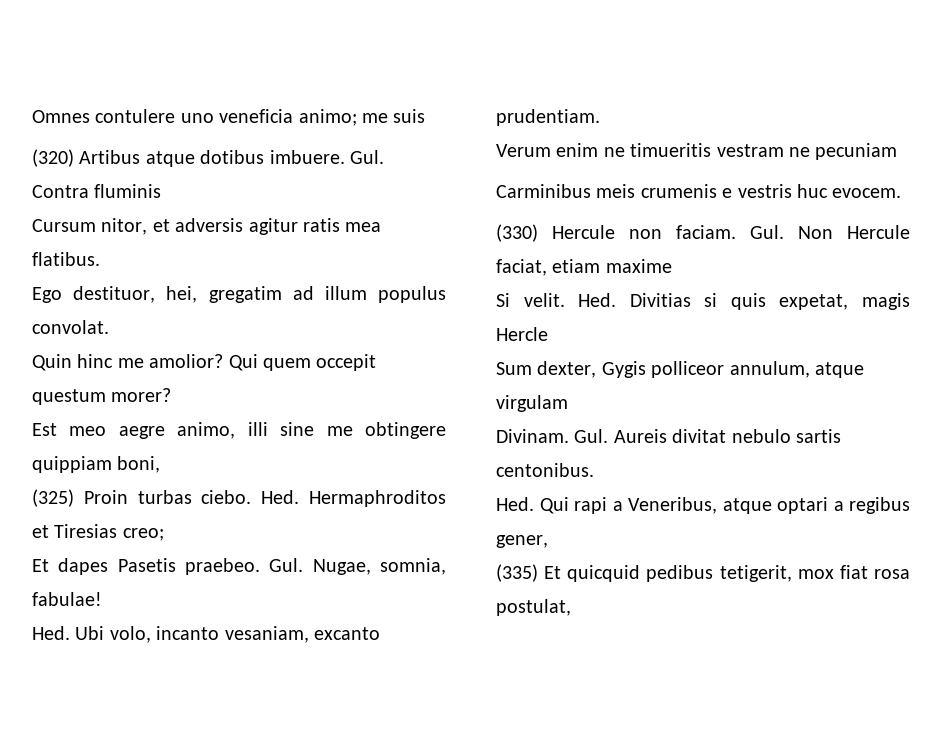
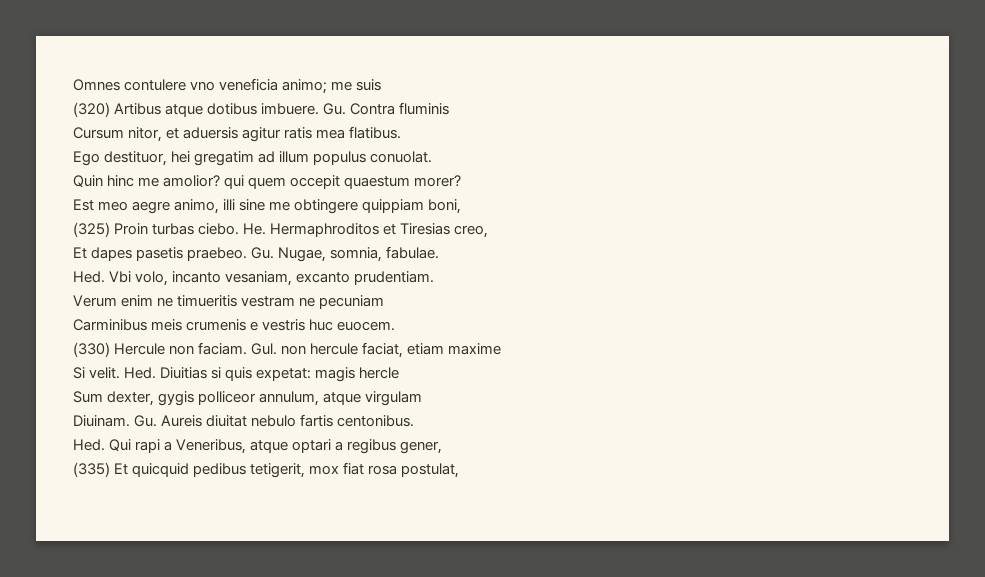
- Omnes contulere uno veneficia animo; me suis
+ Omnes contulere vno veneficia animo; me suis
- Gul. Contra fluminis
+ Gu. Contra fluminis
- Cursum nitor, et adversis agitur ratis mea flatibus.
+ Cursum nitor, et aduersis agitur ratis mea flatibus.
- Ego destituor, hei, gregatim ad illum populus convolat.
+ Ego destituor, hei gregatim ad illum populus conuolat.
- Quin hinc me amolior? Qui quem occepit questum morer?
+ Quin hinc me amolior? qui quem occepit quaestum morer?
- Hed. Hermaphroditos et Tiresias creo;
+ He. Hermaphroditos et Tiresias creo,
- Et dapes Pasetis praebeo. Gul. Nugae, somnia, fabulae!
- Hed. Ubi volo, incanto vesaniam, excanto prudentiam.
+ Et dapes pasetis praebeo. Gu. Nugae, somnia, fabulae.
+ Hed. Vbi volo, incanto vesaniam, excanto prudentiam.
- Carminibus meis crumenis e vestris huc evocem.
+ Carminibus meis crumenis e vestris huc euocem.
- Gul. Non Hercule faciat, etiam maxime
+ Gul. non hercule faciat, etiam maxime
- Hed. Divitias si quis expetat, magis Hercle
+ Hed. Diuitias si quis expetat: magis hercle
- Sum dexter, Gygis polliceor annulum, atque virgulam
+ Sum dexter, gygis polliceor annulum, atque virgulam
- Divinam. Gul. Aureis divitat nebulo sartis centonibus.
+ Diuinam. Gu. Aureis diuitat nebulo fartis centonibus.

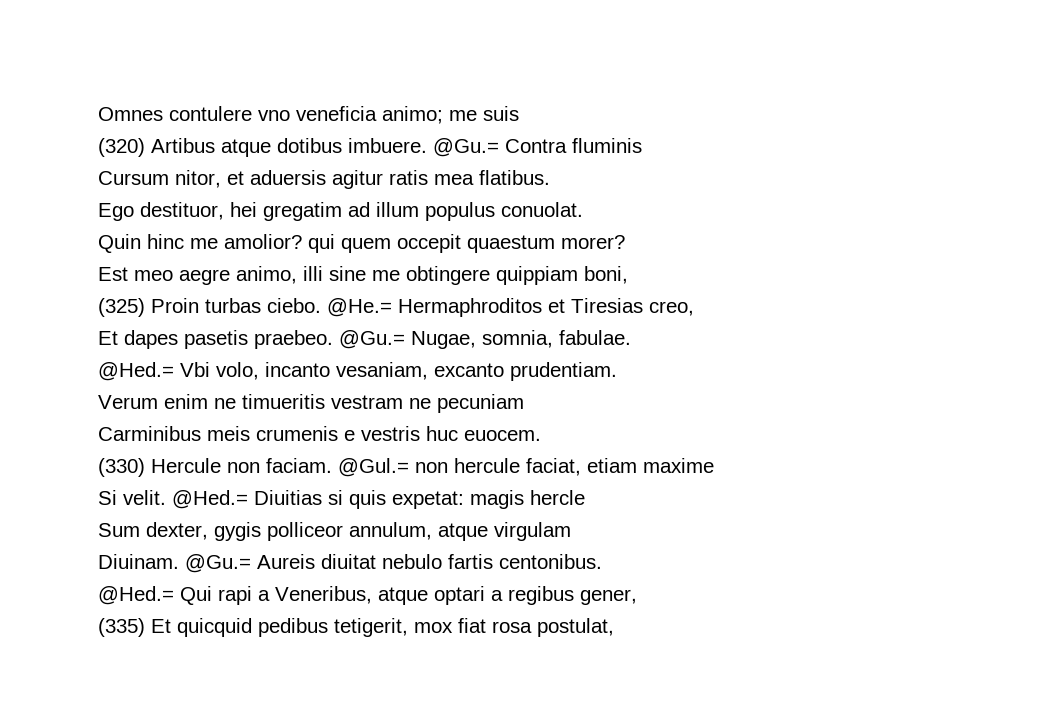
- Gu. Contra fluminis
+ @Gu.= Contra fluminis
- He. Hermaphroditos et Tiresias creo,
+ @He.= Hermaphroditos et Tiresias creo,
- Gu. Nugae, somnia, fabulae.
+ @Gu.= Nugae, somnia, fabulae.
- Hed. Vbi volo, incanto vesaniam, excanto prudentiam.
+ @Hed.= Vbi volo, incanto vesaniam, excanto prudentiam.
- Gul. non hercule faciat, etiam maxime
+ @Gul.= non hercule faciat, etiam maxime
- Hed. Diuitias si quis expetat: magis hercle
+ @Hed.= Diuitias si quis expetat: magis hercle
- Gu. Aureis diuitat nebulo fartis centonibus.
+ @Gu.= Aureis diuitat nebulo fartis centonibus.
- Hed. Qui rapi a Veneribus, atque optari a regibus gener,
+ @Hed.= Qui rapi a Veneribus, atque optari a regibus gener,

